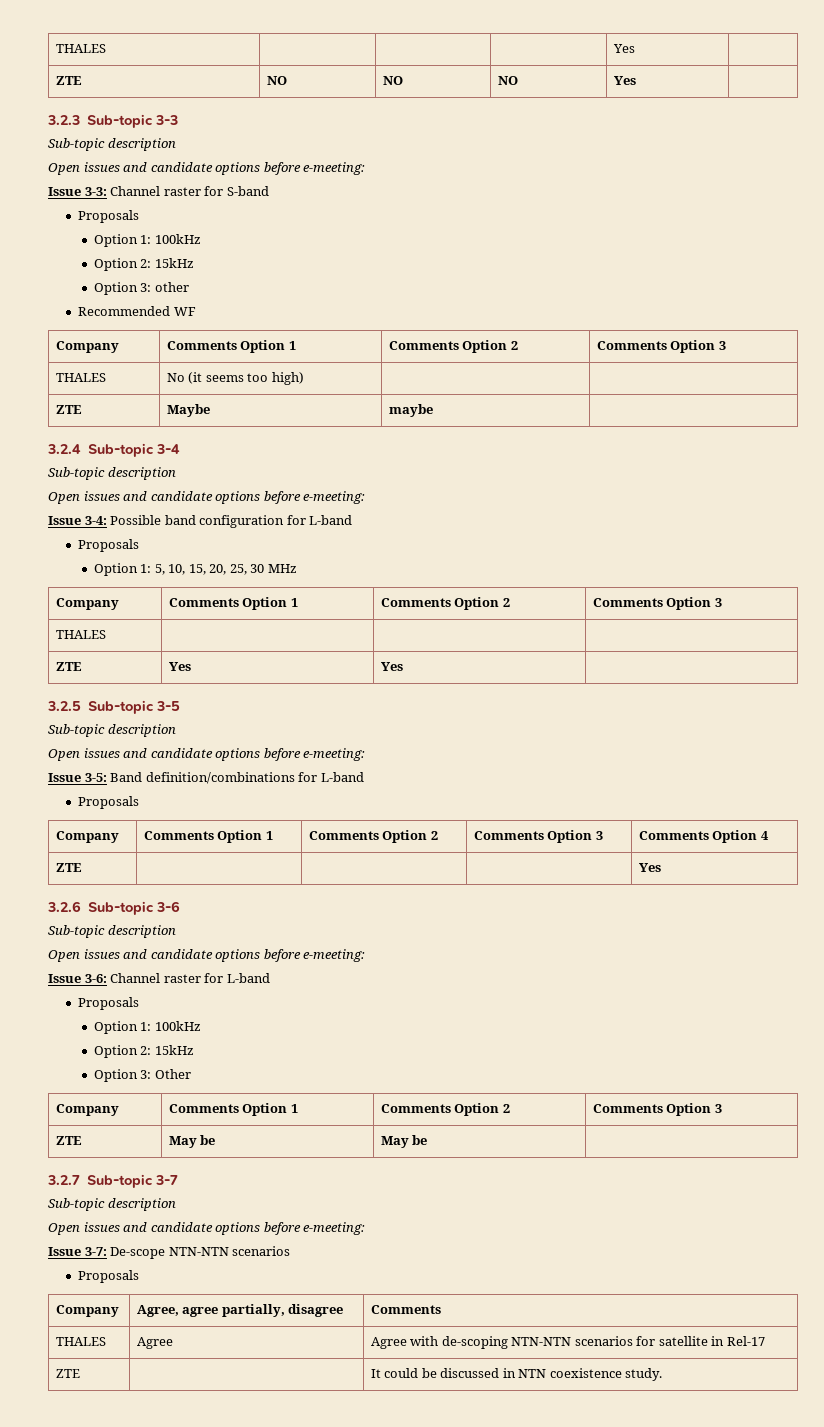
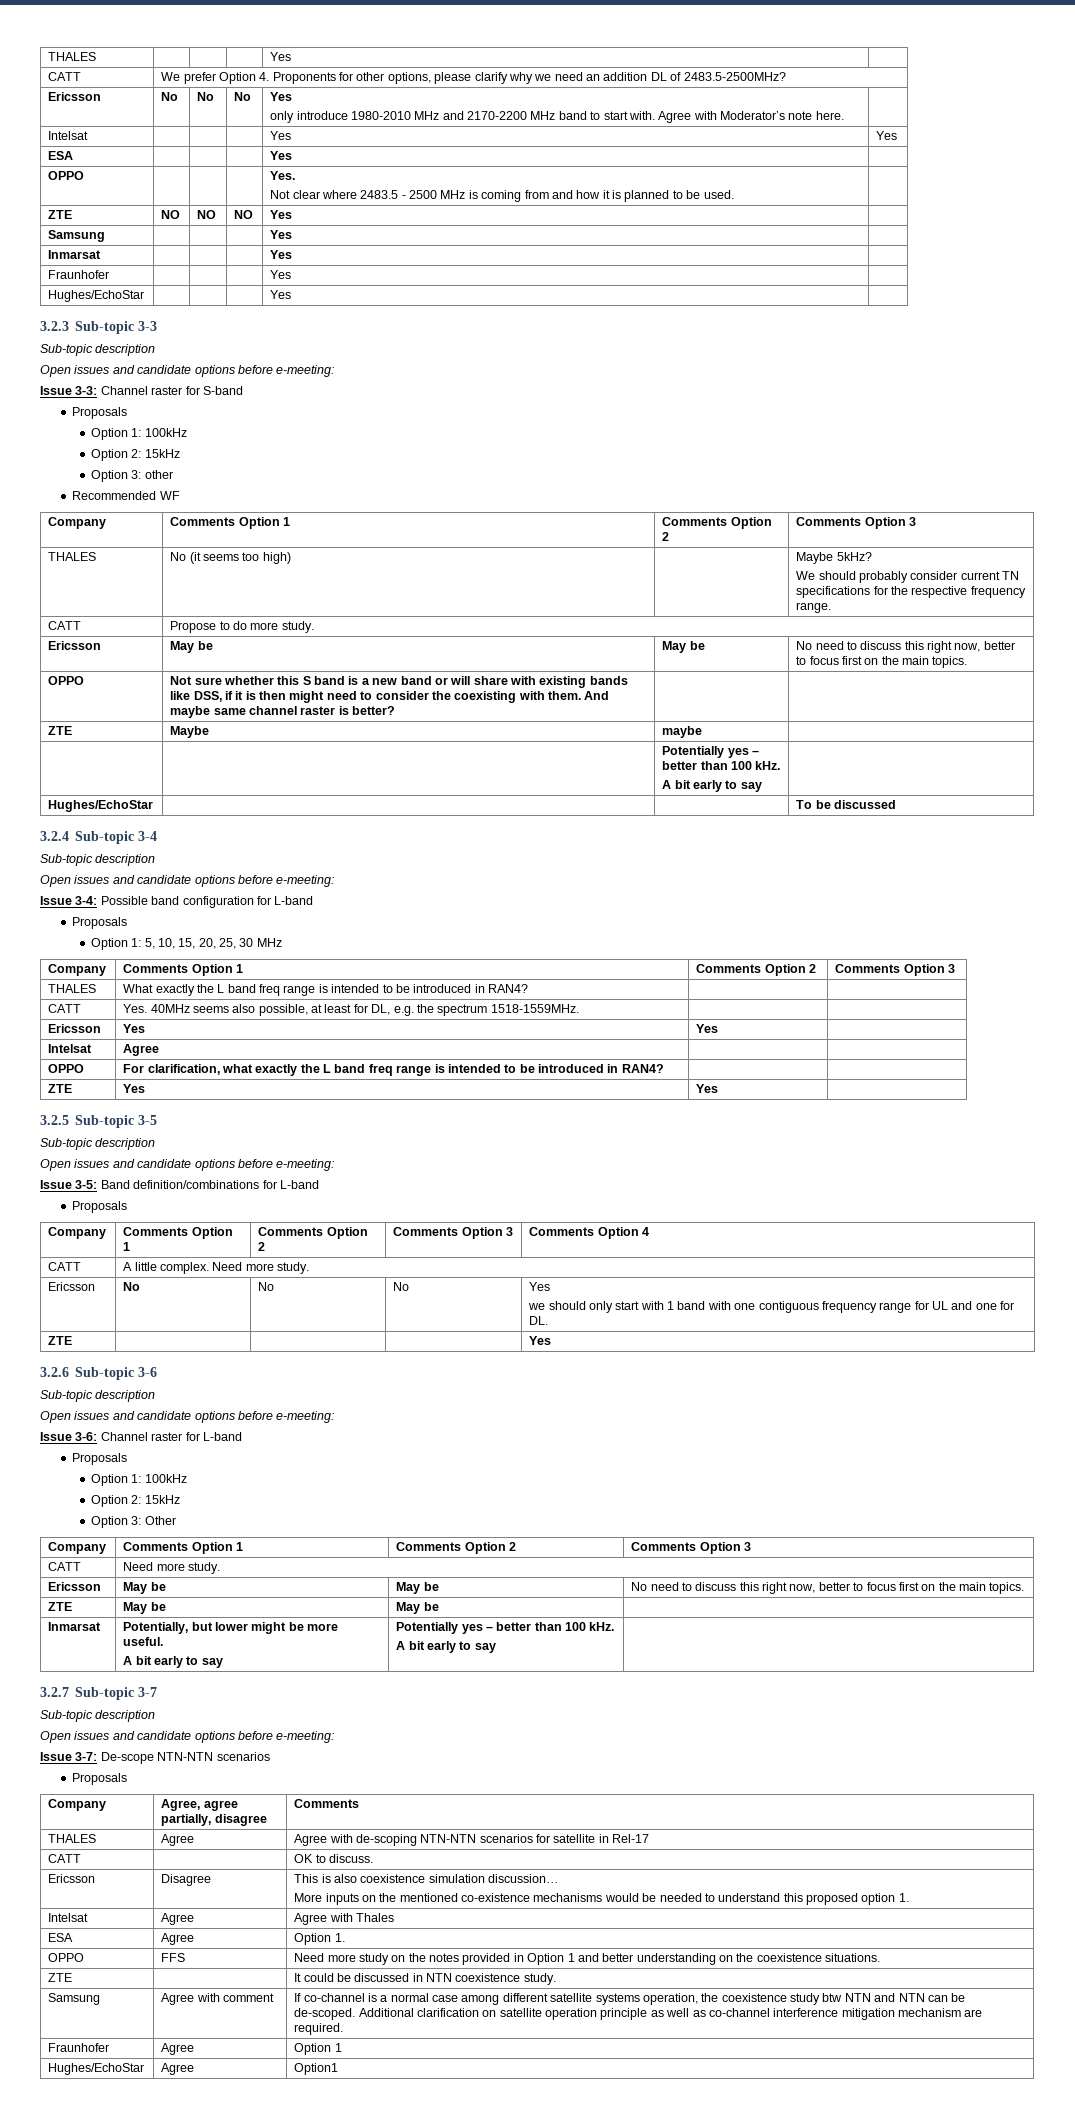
+ CATT | We prefer Option 4. Proponents for other options, please clarify why we need an addition DL of 2483.5-2500MHz?
+ Ericsson | No | No | No | Yes
+ only introduce 1980-2010 MHz and 2170-2200 MHz band to start with. Agree with Moderator’s note here. |
+ Intelsat | | | | Yes | Yes
+ ESA | | | | Yes |
+ OPPO | | | | Yes.
+ Not clear where 2483.5 - 2500 MHz is coming from and how it is planned to be used. |
+ Samsung | | | | Yes |
+ Inmarsat | | | | Yes |
+ Fraunhofer | | | | Yes |
+ Hughes/EchoStar | | | | Yes |
- THALES | No (it seems too high) | |
+ THALES | No (it seems too high) | | Maybe 5kHz?
+ We should probably consider current TN specifications for the respective frequency range.
+ CATT | Propose to do more study.
+ Ericsson | May be | May be | No need to discuss this right now, better to focus first on the main topics.
+ OPPO | Not sure whether this S band is a new band or will share with existing bands like DSS, if it is then might need to consider the coexisting with them. And maybe same channel raster is better? | |
  ZTE | Maybe | maybe |
+ | | Potentially yes – better than 100 kHz.
+ A bit early to say |
+ Hughes/EchoStar | | | To be discussed
  Option 1: 5, 10, 15, 20, 25, 30 MHz
  Company | Comments Option 1 | Comments Option 2 | Comments Option 3
- THALES | | |
+ THALES | What exactly the L band freq range is intended to be introduced in RAN4? | |
+ CATT | Yes. 40MHz seems also possible, at least for DL, e.g. the spectrum 1518-1559MHz. | |
+ Ericsson | Yes | Yes |
+ Intelsat | Agree | |
+ OPPO | For clarification, what exactly the L band freq range is intended to be introduced in RAN4? | |
+ CATT | A little complex. Need more study.
+ Ericsson | No | No | No | Yes
+ we should only start with 1 band with one contiguous frequency range for UL and one for DL.
+ CATT | Need more study.
+ Ericsson | May be | May be | No need to discuss this right now, better to focus first on the main topics.
+ Inmarsat | Potentially, but lower might be more useful.
+ A bit early to say | Potentially yes – better than 100 kHz.
+ A bit early to say |
+ CATT | | OK to discuss.
+ Ericsson | Disagree | This is also coexistence simulation discussion…
+ More inputs on the mentioned co-existence mechanisms would be needed to understand this proposed option 1.
+ Intelsat | Agree | Agree with Thales
+ ESA | Agree | Option 1.
+ OPPO | FFS | Need more study on the notes provided in Option 1 and better understanding on the coexistence situations.
+ Samsung | Agree with comment | If co-channel is a normal case among different satellite systems operation, the coexistence study btw NTN and NTN can be de-scoped. Additional clarification on satellite operation principle as well as co-channel interference mitigation mechanism are required.
+ Fraunhofer | Agree | Option 1
+ Hughes/EchoStar | Agree | Option1

